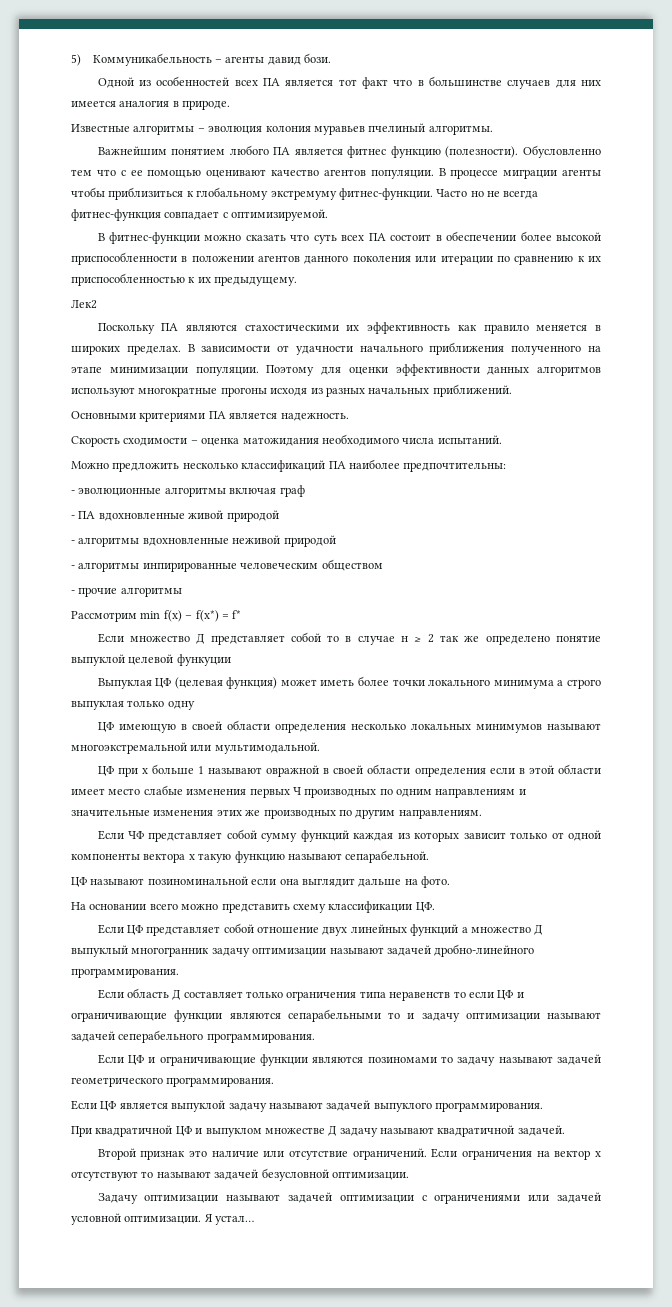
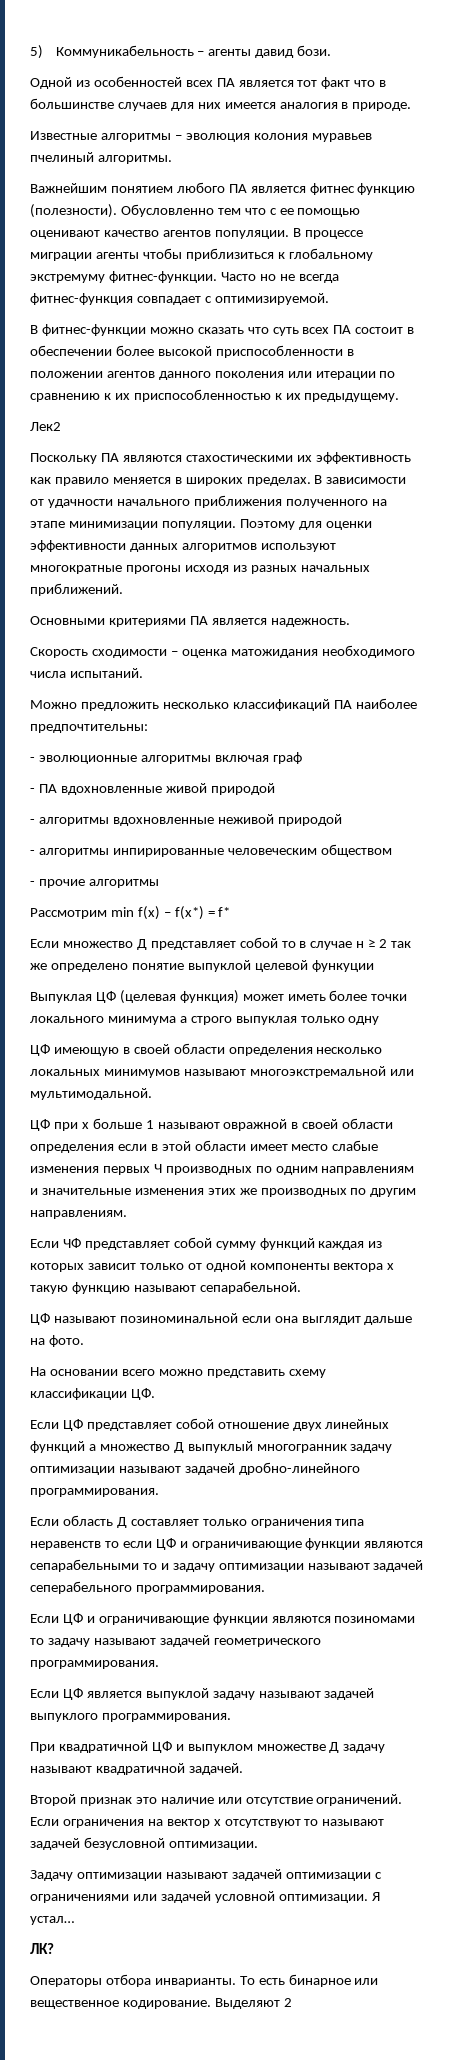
+ ЛК?
+ Операторы отбора инварианты. То есть бинарное или вещественное кодирование. Выделяют 2

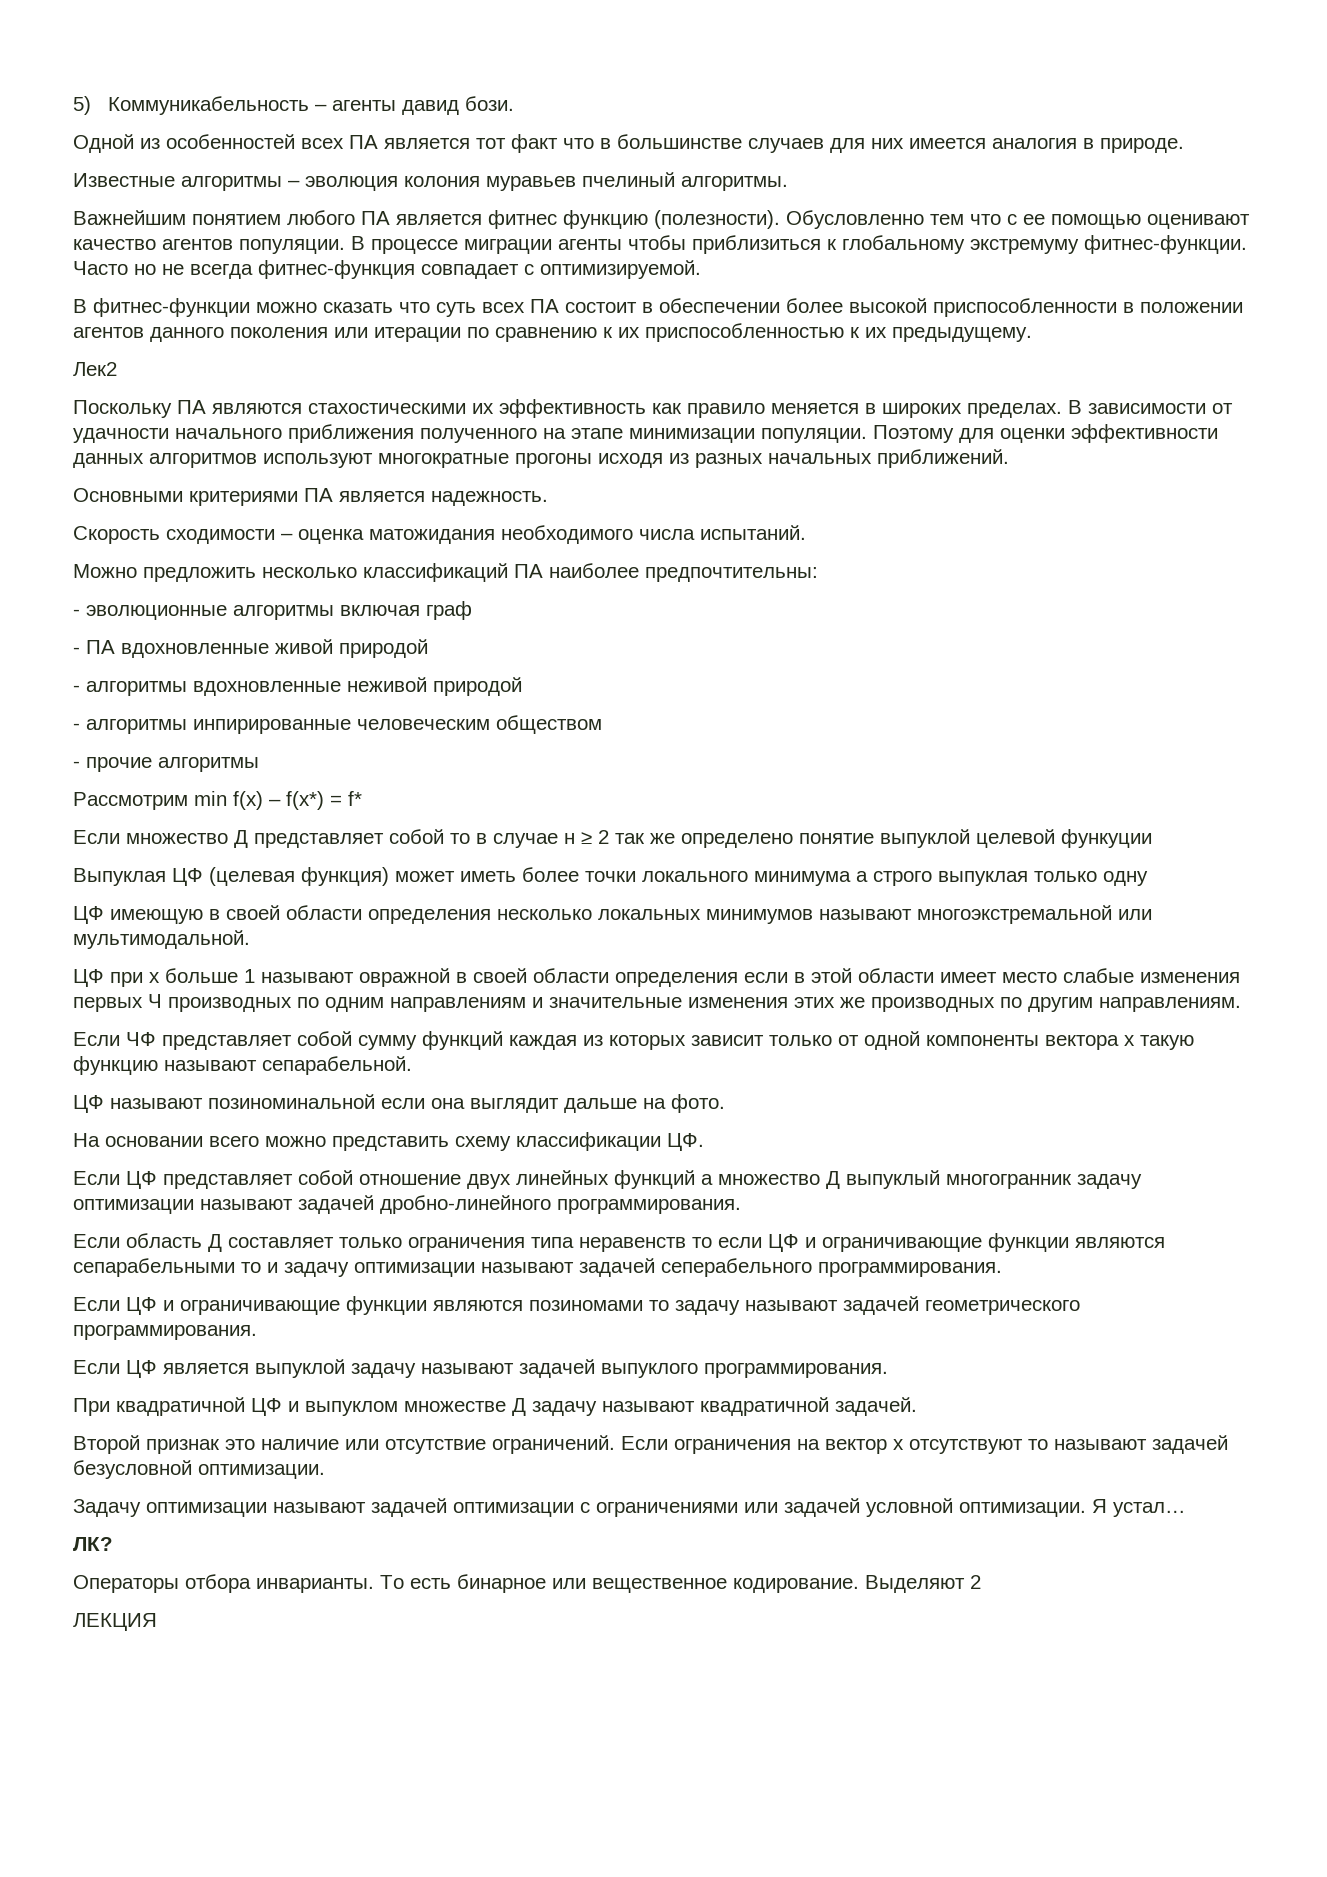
+ ЛЕКЦИЯ

